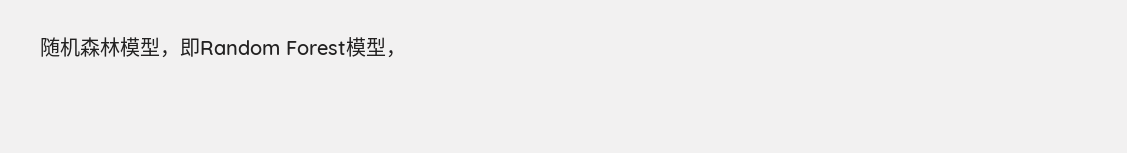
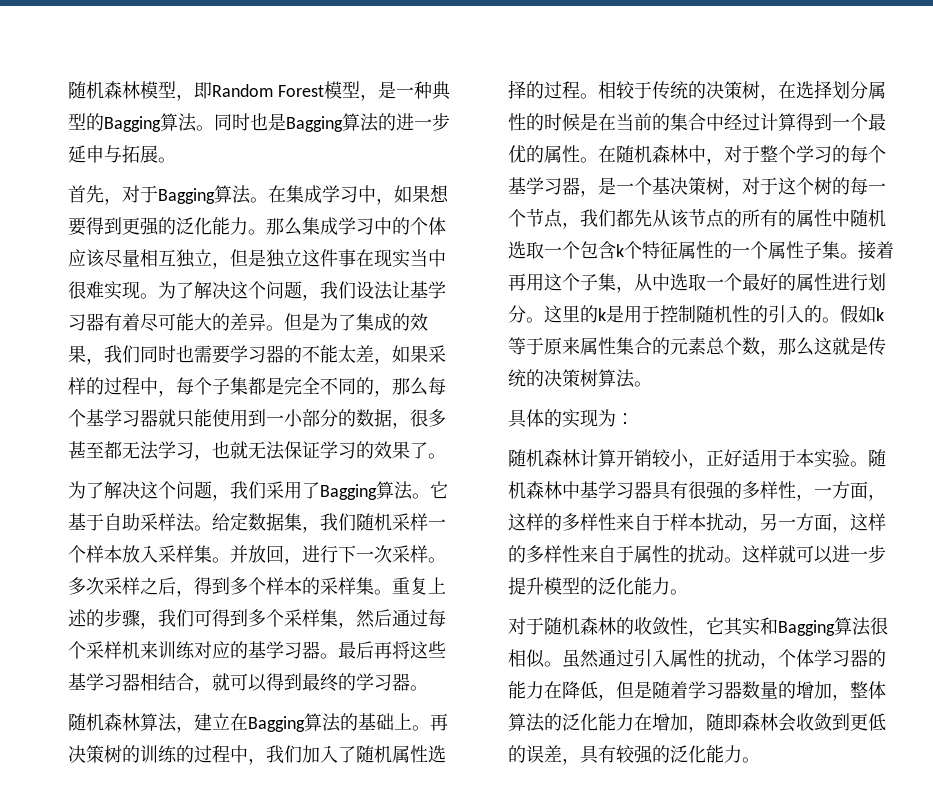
- 随机森林模型，即Random Forest模型，
+ 随机森林模型，即Random Forest模型，是一种典型的Bagging算法。同时也是Bagging算法的进一步延申与拓展。
+ 首先，对于Bagging算法。在集成学习中，如果想要得到更强的泛化能力。那么集成学习中的个体应该尽量相互独立，但是独立这件事在现实当中很难实现。为了解决这个问题，我们设法让基学习器有着尽可能大的差异。但是为了集成的效果，我们同时也需要学习器的不能太差，如果采样的过程中，每个子集都是完全不同的，那么每个基学习器就只能使用到一小部分的数据，很多甚至都无法学习，也就无法保证学习的效果了。
+ 为了解决这个问题，我们采用了Bagging算法。它基于自助采样法。给定数据集，我们随机采样一个样本放入采样集。并放回，进行下一次采样。多次采样之后，得到多个样本的采样集。重复上述的步骤，我们可得到多个采样集，然后通过每个采样机来训练对应的基学习器。最后再将这些基学习器相结合，就可以得到最终的学习器。
+ 随机森林算法，建立在Bagging算法的基础上。再决策树的训练的过程中，我们加入了随机属性选择的过程。相较于传统的决策树，在选择划分属性的时候是在当前的集合中经过计算得到一个最优的属性。在随机森林中，对于整个学习的每个基学习器，是一个基决策树，对于这个树的每一个节点，我们都先从该节点的所有的属性中随机选取一个包含k个特征属性的一个属性子集。接着再用这个子集，从中选取一个最好的属性进行划分。这里的k是用于控制随机性的引入的。假如k等于原来属性集合的元素总个数，那么这就是传统的决策树算法。
+ 具体的实现为：
+ 随机森林计算开销较小，正好适用于本实验。随机森林中基学习器具有很强的多样性，一方面，这样的多样性来自于样本扰动，另一方面，这样的多样性来自于属性的扰动。这样就可以进一步提升模型的泛化能力。
+ 对于随机森林的收敛性，它其实和Bagging算法很相似。虽然通过引入属性的扰动，个体学习器的能力在降低，但是随着学习器数量的增加，整体算法的泛化能力在增加，随即森林会收敛到更低的误差，具有较强的泛化能力。

